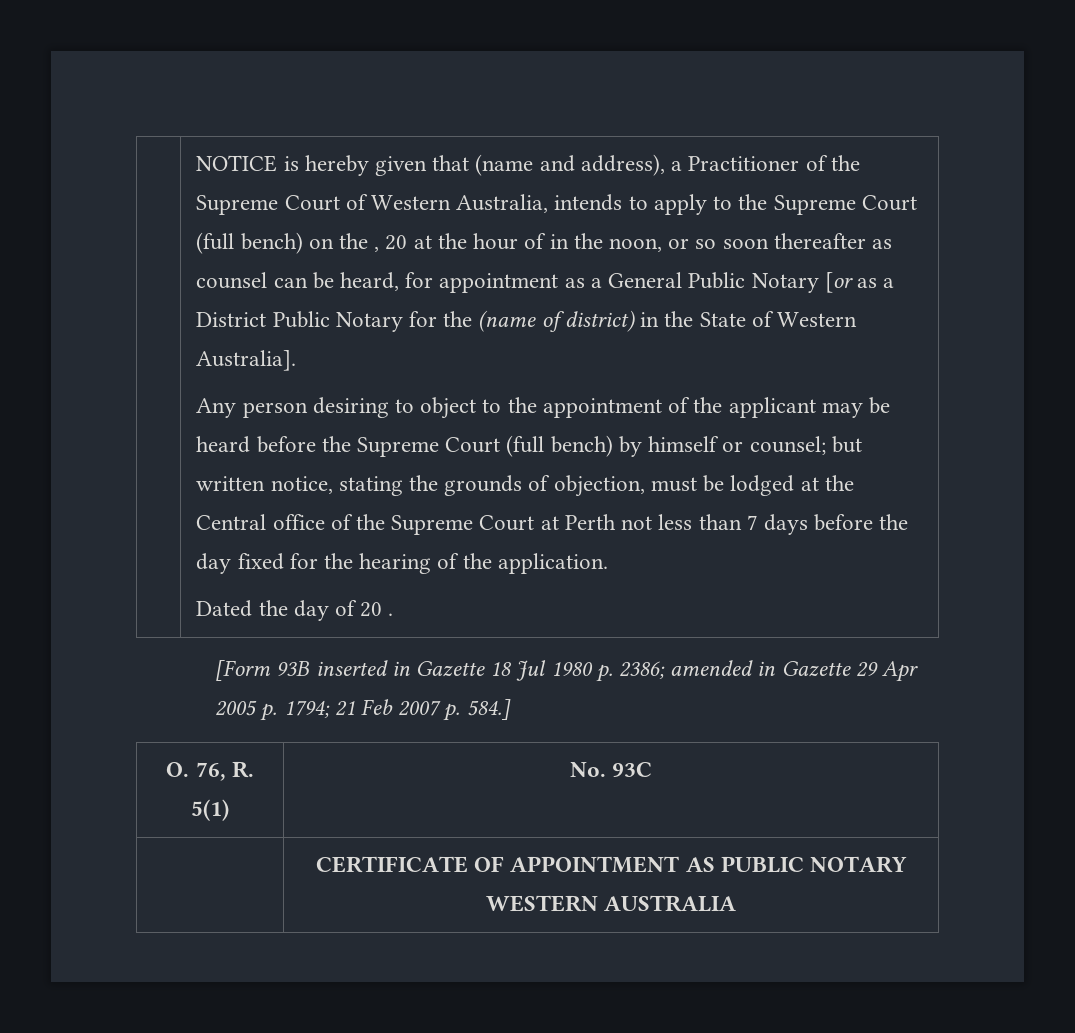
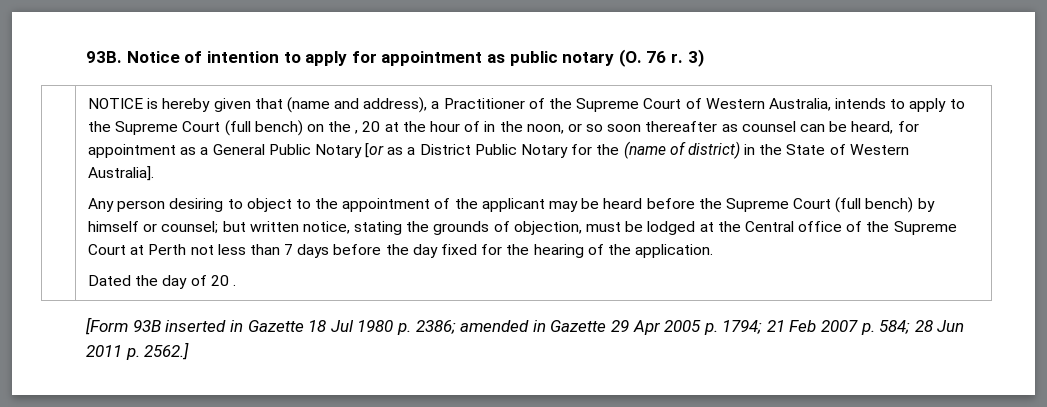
+ 93B. Notice of intention to apply for appointment as public notary (O. 76 r. 3)
- [Form 93B inserted in Gazette 18 Jul 1980 p. 2386; amended in Gazette 29 Apr 2005 p. 1794; 21 Feb 2007 p. 584.]
- O. 76, R. 5(1) | No. 93C
- | CERTIFICATE OF APPOINTMENT AS PUBLIC NOTARY WESTERN AUSTRALIA
+ [Form 93B inserted in Gazette 18 Jul 1980 p. 2386; amended in Gazette 29 Apr 2005 p. 1794; 21 Feb 2007 p. 584; 28 Jun 2011 p. 2562.]

